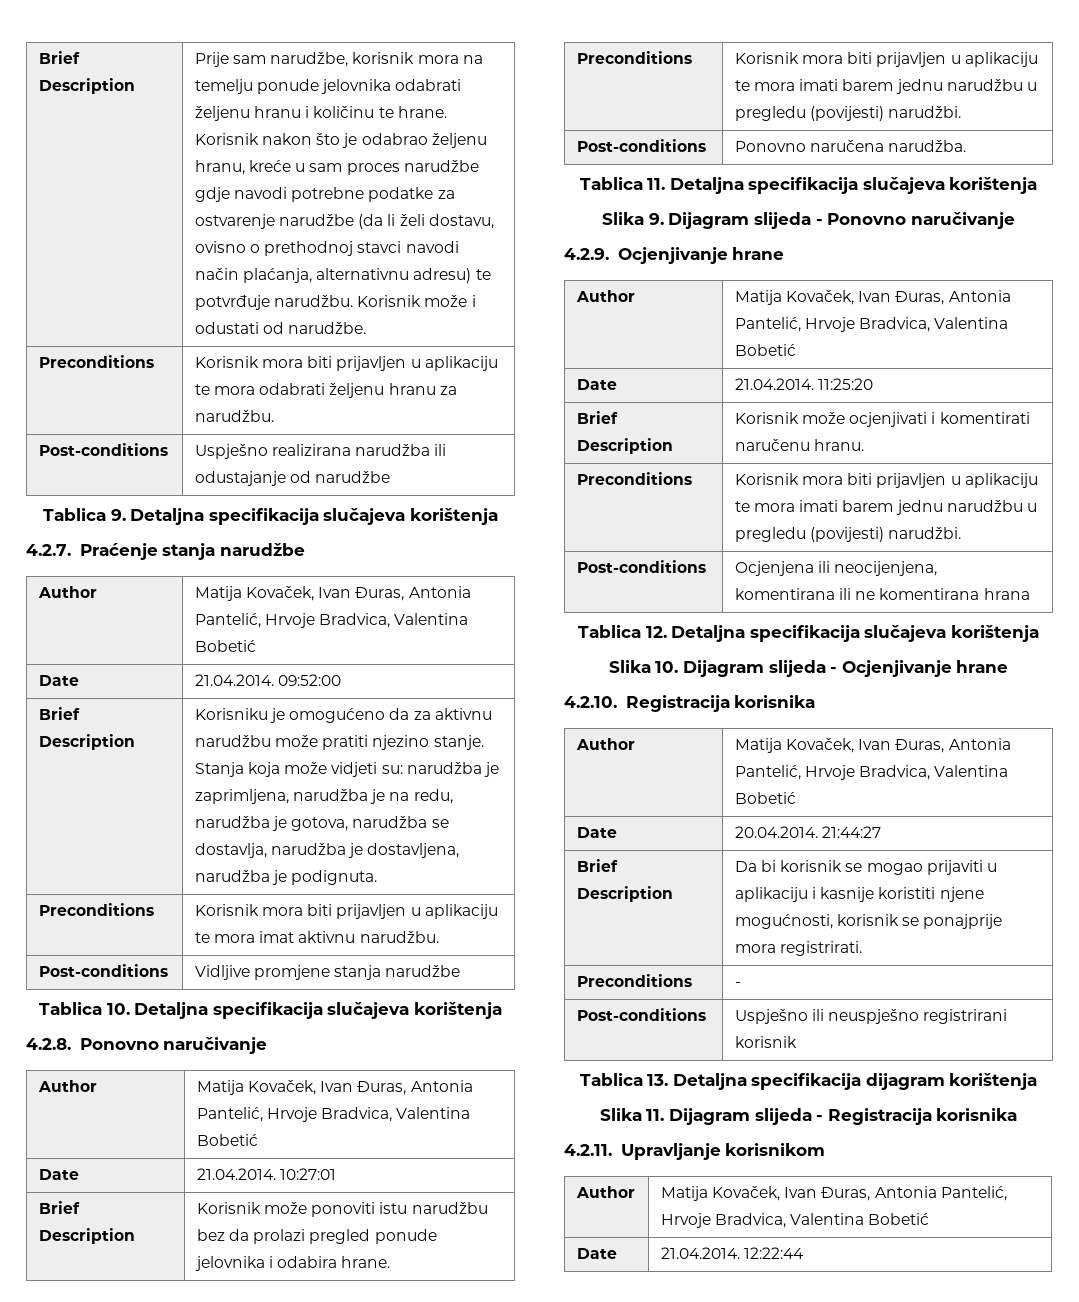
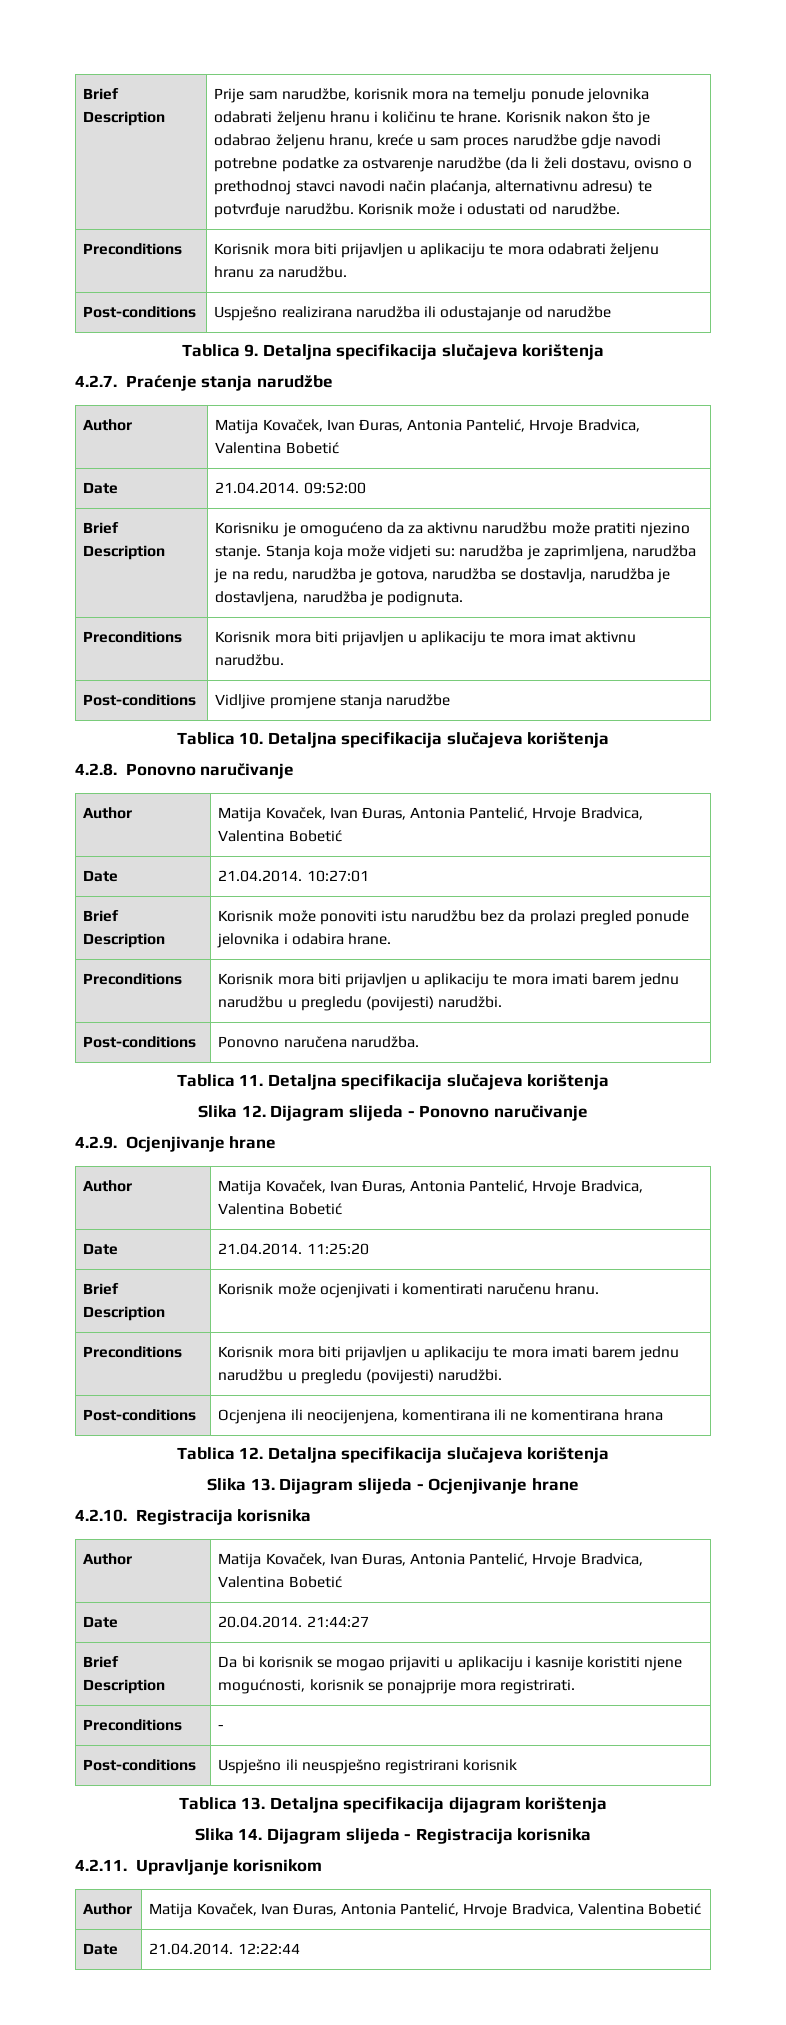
- Slika 9. Dijagram slijeda - Ponovno naručivanje
+ Slika 12. Dijagram slijeda - Ponovno naručivanje
- Slika 10. Dijagram slijeda - Ocjenjivanje hrane
+ Slika 13. Dijagram slijeda - Ocjenjivanje hrane
- Slika 11. Dijagram slijeda - Registracija korisnika
+ Slika 14. Dijagram slijeda - Registracija korisnika

